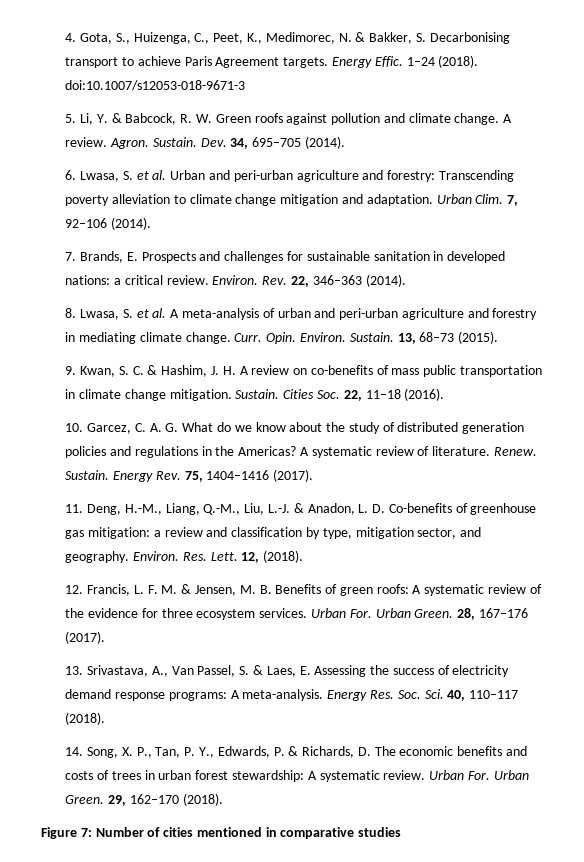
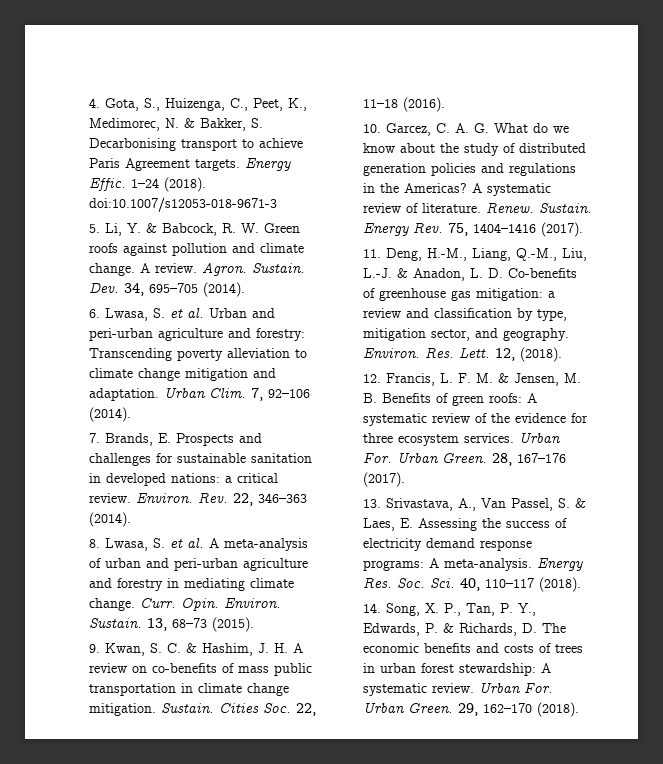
- Figure 7: Number of cities mentioned in comparative studies

